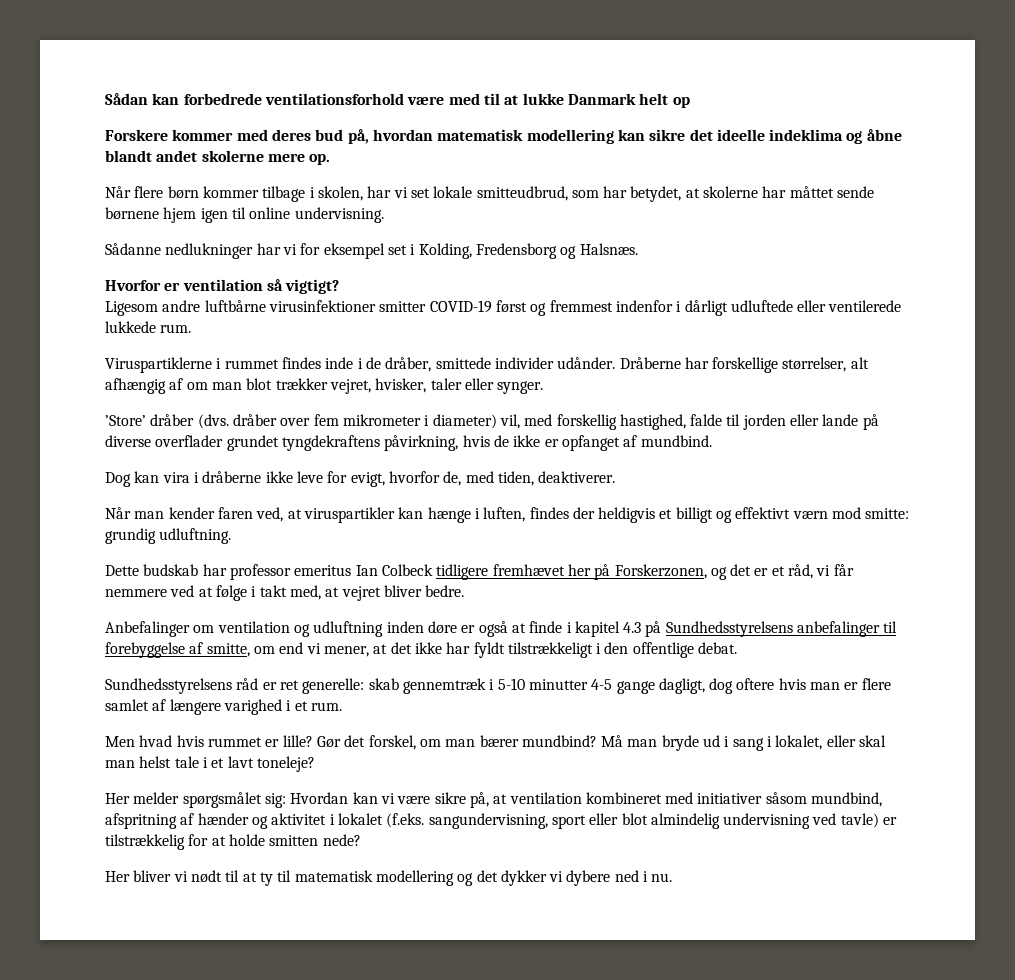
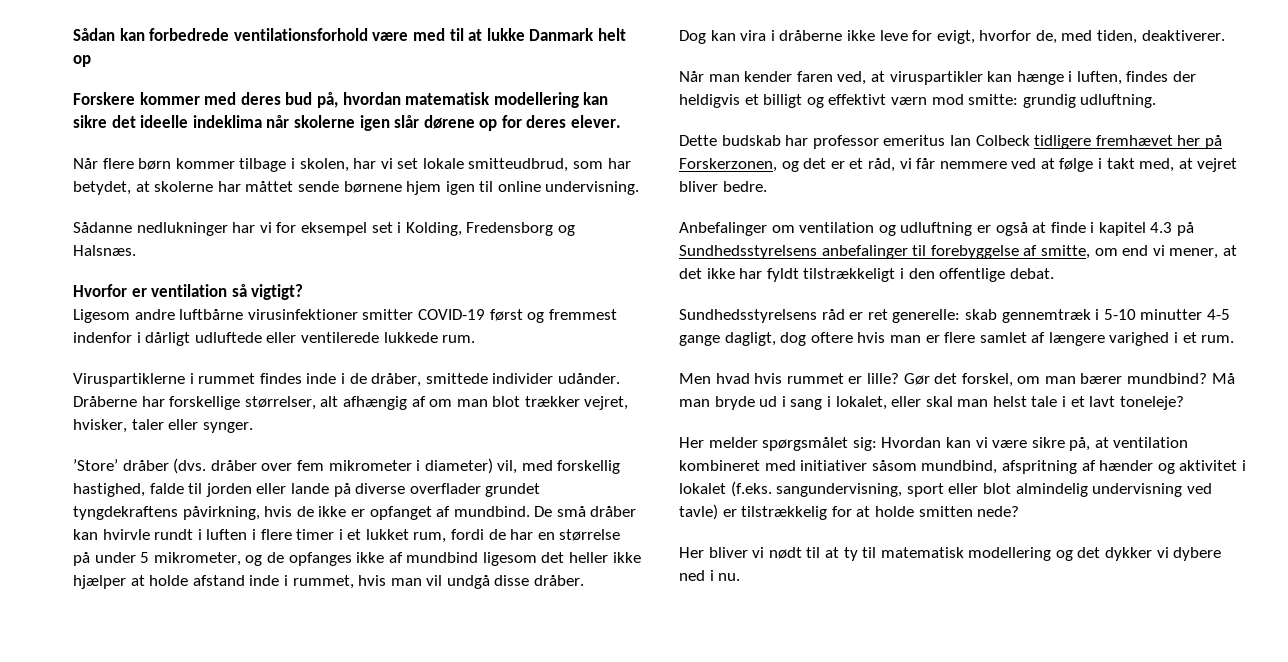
- Forskere kommer med deres bud på, hvordan matematisk modellering kan sikre det ideelle indeklima og åbne blandt andet skolerne mere op.
+ Forskere kommer med deres bud på, hvordan matematisk modellering kan sikre det ideelle indeklima når skolerne igen slår dørene op for deres elever.
+ De små dråber kan hvirvle rundt i luften i flere timer i et lukket rum, fordi de har en størrelse på under 5 mikrometer, og de opfanges ikke af mundbind ligesom det heller ikke hjælper at holde afstand inde i rummet, hvis man vil undgå disse dråber.
- Anbefalinger om ventilation og udluftning inden døre er også at finde i kapitel 4.3 på Sundhedsstyrelsens anbefalinger til forebyggelse af smitte, om end vi mener, at det ikke har fyldt tilstrækkeligt i den offentlige debat.
+ Anbefalinger om ventilation og udluftning er også at finde i kapitel 4.3 på Sundhedsstyrelsens anbefalinger til forebyggelse af smitte, om end vi mener, at det ikke har fyldt tilstrækkeligt i den offentlige debat.

